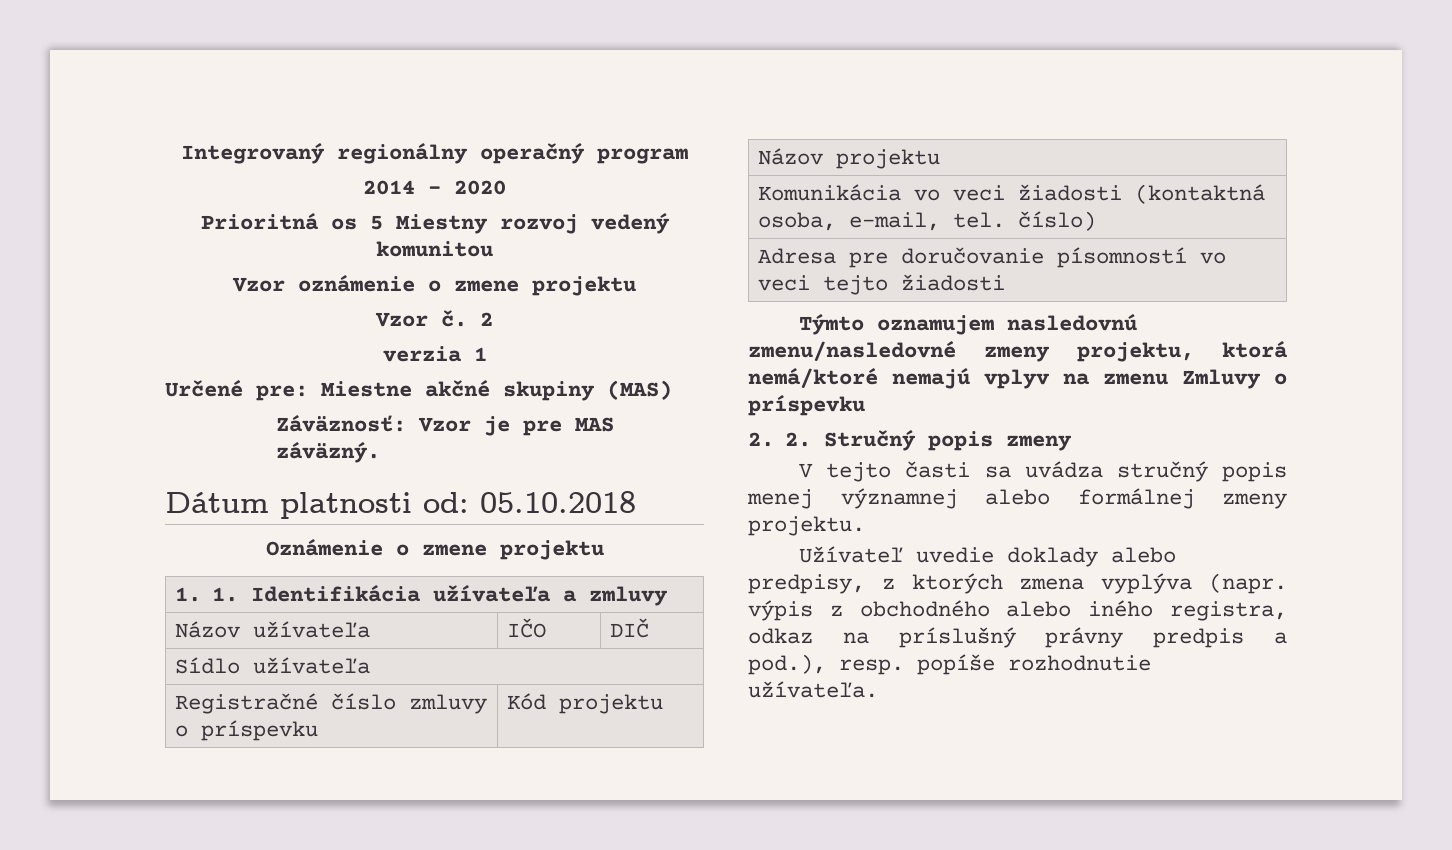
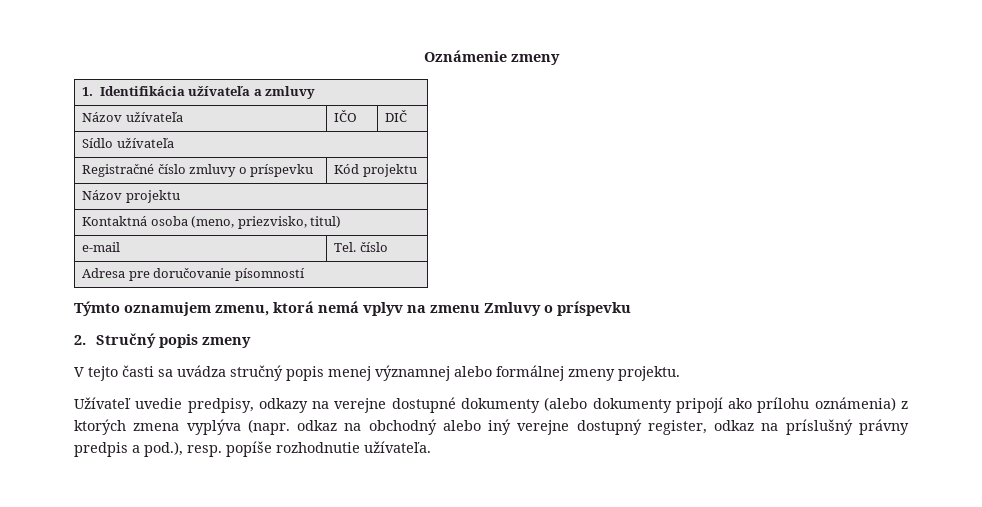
- Integrovaný regionálny operačný program
- 2014 – 2020
- Prioritná os 5 Miestny rozvoj vedený komunitou
- Vzor oznámenie o zmene projektu
- Vzor č. 2
- verzia 1
- Určené pre: Miestne akčné skupiny (MAS)
- Záväznosť: Vzor je pre MAS záväzný.
- Dátum platnosti od: 05.10.2018
- Oznámenie o zmene projektu
- 1. 1. Identifikácia užívateľa a zmluvy
+ Oznámenie zmeny
+ 1. Identifikácia užívateľa a zmluvy
- Komunikácia vo veci žiadosti (kontaktná osoba, e-mail, tel. číslo)
- Adresa pre doručovanie písomností vo veci tejto žiadosti
- Týmto oznamujem nasledovnú zmenu/nasledovné zmeny projektu, ktorá nemá/ktoré nemajú vplyv na zmenu Zmluvy o príspevku
+ Kontaktná osoba (meno, priezvisko, titul)
+ e-mail | Tel. číslo
+ Adresa pre doručovanie písomností
+ Týmto oznamujem zmenu, ktorá nemá vplyv na zmenu Zmluvy o príspevku
- 2. 2. Stručný popis zmeny
+ 2. Stručný popis zmeny
- Užívateľ uvedie doklady alebo predpisy, z ktorých zmena vyplýva (napr. výpis z obchodného alebo iného registra, odkaz na príslušný právny predpis a pod.), resp. popíše rozhodnutie užívateľa.
+ Užívateľ uvedie predpisy, odkazy na verejne dostupné dokumenty (alebo dokumenty pripojí ako prílohu oznámenia) z ktorých zmena vyplýva (napr. odkaz na obchodný alebo iný verejne dostupný register, odkaz na príslušný právny predpis a pod.), resp. popíše rozhodnutie užívateľa.

